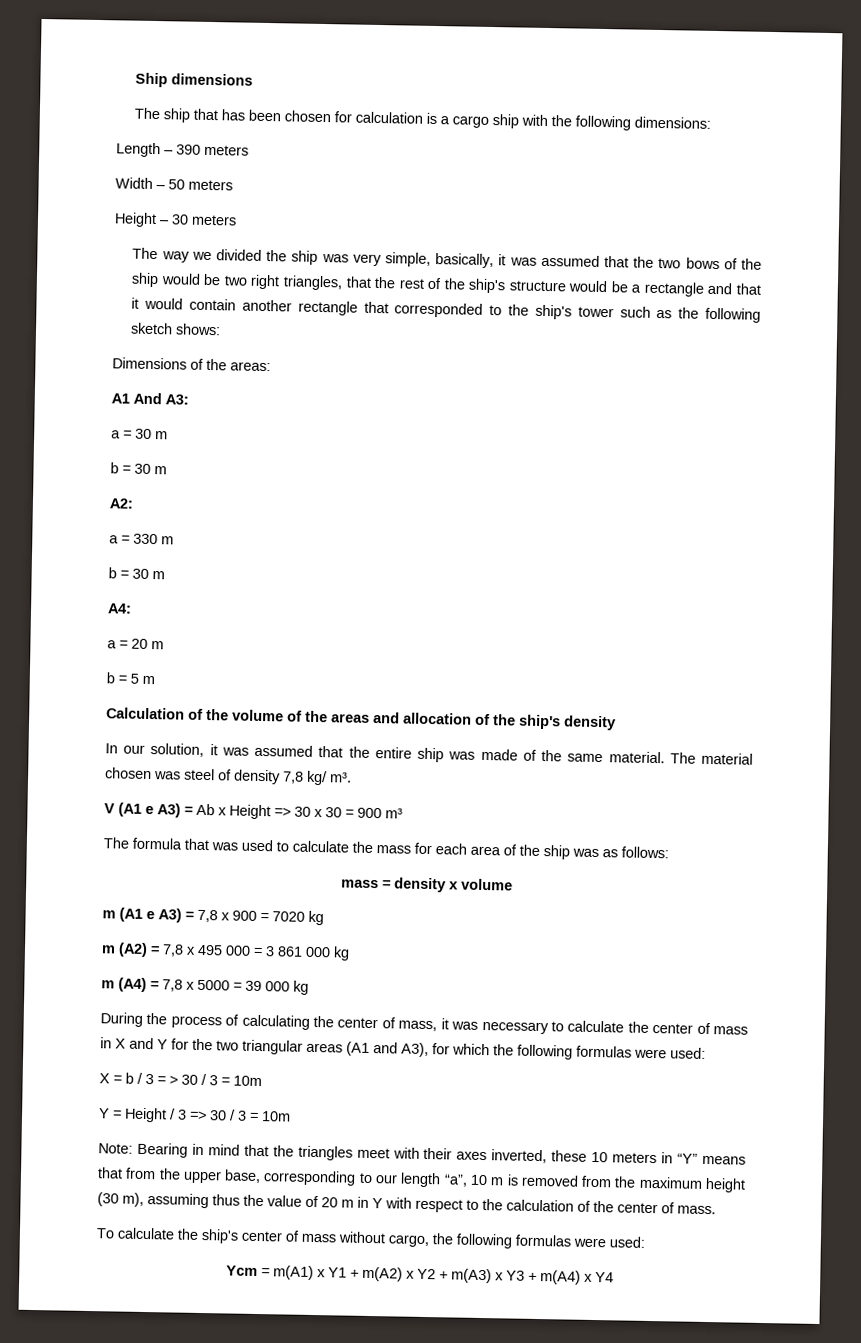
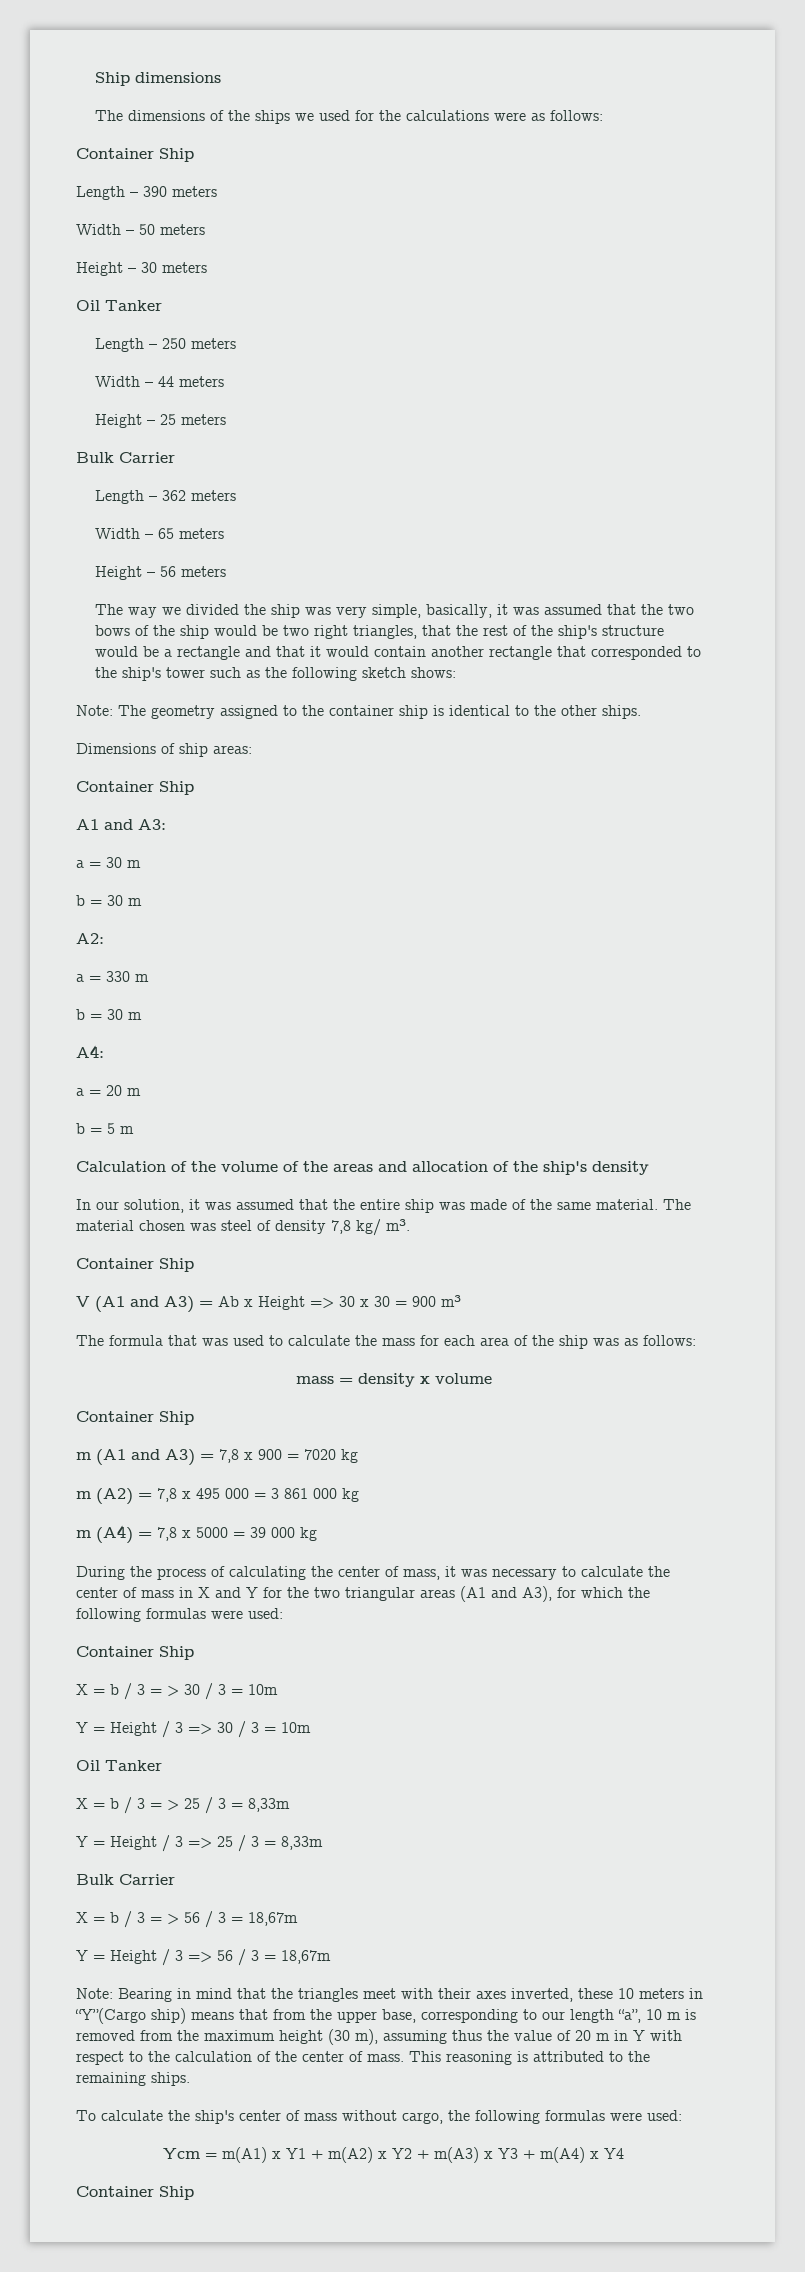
- The ship that has been chosen for calculation is a cargo ship with the following dimensions:
+ The dimensions of the ships we used for the calculations were as follows:
+ Container Ship
  Height – 30 meters
+ Oil Tanker
+ Length – 250 meters
+ Width – 44 meters
+ Height – 25 meters
+ Bulk Carrier
+ Length – 362 meters
+ Width – 65 meters
+ Height – 56 meters
+ Note: The geometry assigned to the container ship is identical to the other ships.
- Dimensions of the areas:
+ Dimensions of ship areas:
+ Container Ship
- A1 And A3:
+ A1 and A3:
  The material chosen was steel of density 7,8 kg/ m³.
+ Container Ship
- V (A1 e A3) = Ab x Height => 30 x 30 = 900 m³
+ V (A1 and A3) = Ab x Height => 30 x 30 = 900 m³
  mass = density x volume
+ Container Ship
- m (A1 e A3) = 7,8 x 900 = 7020 kg
+ m (A1 and A3) = 7,8 x 900 = 7020 kg
  During the process of calculating the center of mass, it was necessary to calculate the center of mass in X and Y for the two triangular areas (A1 and A3), for which the following formulas were used:
+ Container Ship
  Y = Height / 3 => 30 / 3 = 10m
+ Oil Tanker
+ X = b / 3 = > 25 / 3 = 8,33m
+ Y = Height / 3 => 25 / 3 = 8,33m
+ Bulk Carrier
+ X = b / 3 = > 56 / 3 = 18,67m
+ Y = Height / 3 => 56 / 3 = 18,67m
- Note: Bearing in mind that the triangles meet with their axes inverted, these 10 meters in “Y” means that from the upper base, corresponding to our length “a”, 10 m is removed from the maximum height (30 m), assuming thus the value of 20 m in Y with respect to the calculation of the center of mass.
+ Note: Bearing in mind that the triangles meet with their axes inverted, these 10 meters in “Y”(Cargo ship) means that from the upper base, corresponding to our length “a”, 10 m is removed from the maximum height (30 m), assuming thus the value of 20 m in Y with respect to the calculation of the center of mass. This reasoning is attributed to the remaining ships.
  Ycm = m(A1) x Y1 + m(A2) x Y2 + m(A3) x Y3 + m(A4) x Y4
+ Container Ship

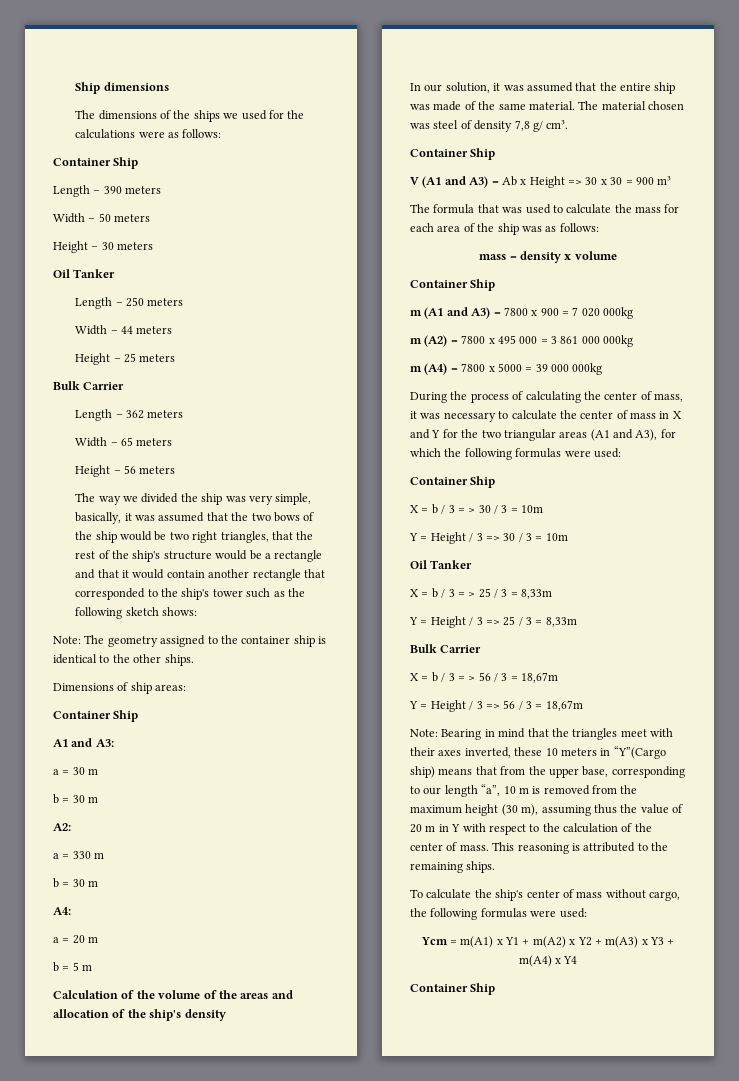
- The material chosen was steel of density 7,8 kg/ m³.
+ The material chosen was steel of density 7,8 g/ cm³.
- m (A1 and A3) = 7,8 x 900 = 7020 kg
+ m (A1 and A3) = 7800 x 900 = 7 020 000kg
- m (A2) = 7,8 x 495 000 = 3 861 000 kg
+ m (A2) = 7800 x 495 000 = 3 861 000 000kg
- m (A4) = 7,8 x 5000 = 39 000 kg
+ m (A4) = 7800 x 5000 = 39 000 000kg

